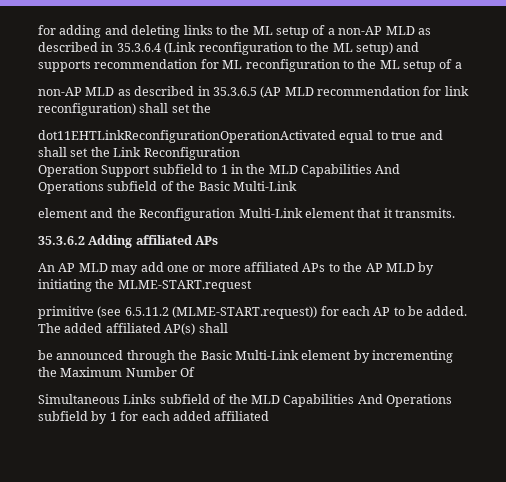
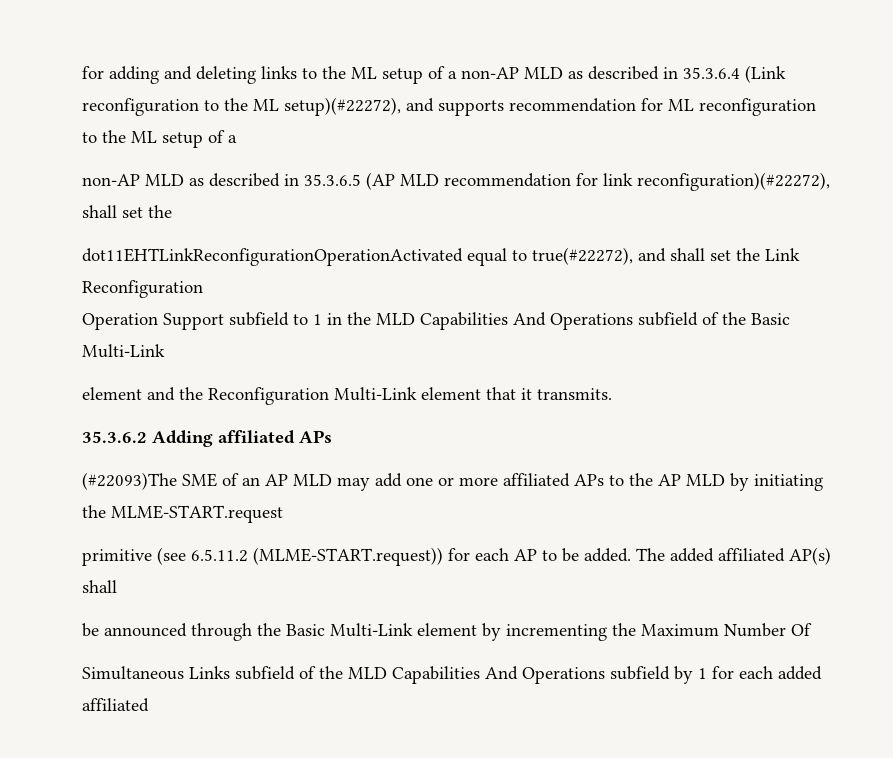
- for adding and deleting links to the ML setup of a non-AP MLD as described in 35.3.6.4 (Link reconfiguration to the ML setup) and supports recommendation for ML reconfiguration to the ML setup of a
+ for adding and deleting links to the ML setup of a non-AP MLD as described in 35.3.6.4 (Link reconfiguration to the ML setup)(#22272), and supports recommendation for ML reconfiguration to the ML setup of a
- non-AP MLD as described in 35.3.6.5 (AP MLD recommendation for link reconfiguration) shall set the
+ non-AP MLD as described in 35.3.6.5 (AP MLD recommendation for link reconfiguration)(#22272), shall set the
- dot11EHTLinkReconfigurationOperationActivated equal to true and shall set the Link Reconfiguration
+ dot11EHTLinkReconfigurationOperationActivated equal to true(#22272), and shall set the Link Reconfiguration
- An AP MLD may add one or more affiliated APs to the AP MLD by initiating the MLME-START.request
+ (#22093)The SME of an AP MLD may add one or more affiliated APs to the AP MLD by initiating the MLME-START.request

